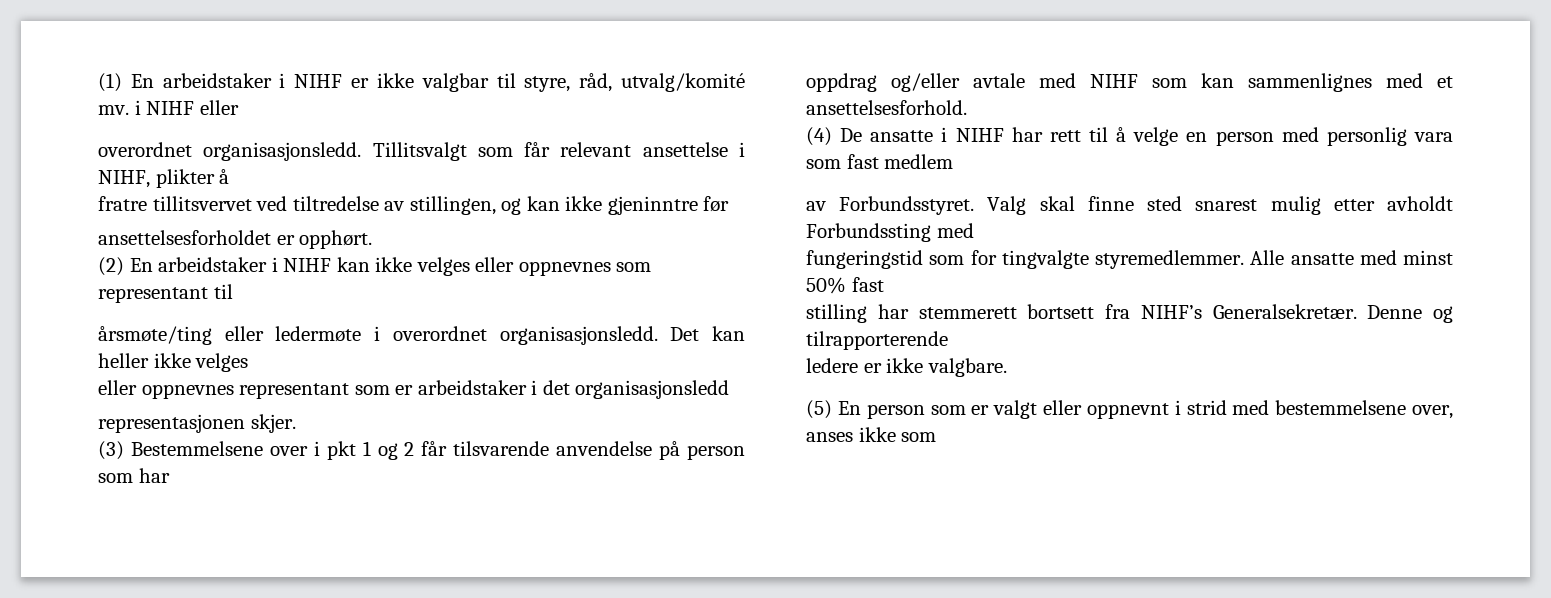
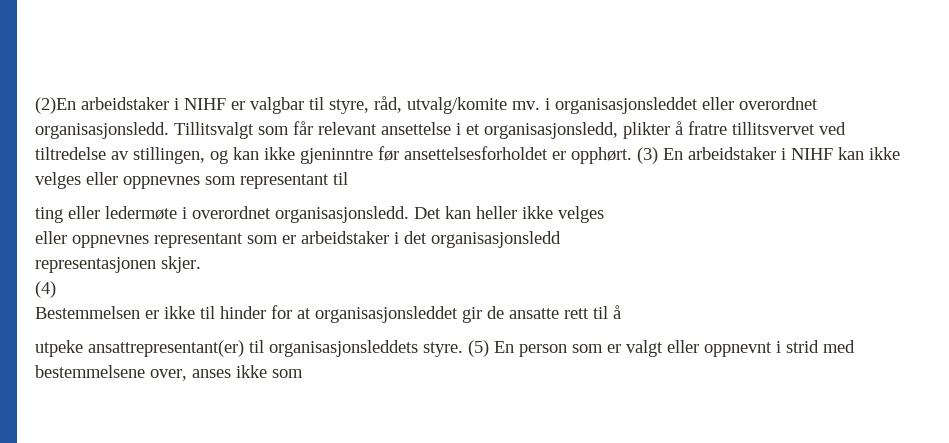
- (1) En arbeidstaker i NIHF er ikke valgbar til styre, råd, utvalg/komité mv. i NIHF eller
- overordnet organisasjonsledd.
+ (2)En arbeidstaker i NIHF er valgbar til styre, råd, utvalg/komite mv. i organisasjonsleddet eller overordnet organisasjonsledd.
- Tillitsvalgt som får relevant ansettelse i NIHF, plikter å
- fratre tillitsvervet ved tiltredelse av stillingen, og kan ikke gjeninntre før
- ansettelsesforholdet er opphørt.
- (2) En arbeidstaker i NIHF kan ikke velges eller oppnevnes som representant til
+ Tillitsvalgt som får relevant ansettelse i et organisasjonsledd, plikter å fratre tillitsvervet ved tiltredelse av stillingen, og kan ikke gjeninntre før ansettelsesforholdet er opphørt. (3) En arbeidstaker i NIHF kan ikke velges eller oppnevnes som representant til
- årsmøte/ting eller ledermøte i overordnet organisasjonsledd.
+ ting eller ledermøte i overordnet organisasjonsledd.
- (3) Bestemmelsene over i pkt 1 og 2 får tilsvarende anvendelse på person som har
- oppdrag og/eller avtale med NIHF som kan sammenlignes med et ansettelsesforhold.
- (4) De ansatte i NIHF har rett til å velge en person med personlig vara som fast medlem
- av Forbundsstyret. Valg skal finne sted snarest mulig etter avholdt Forbundssting med
- fungeringstid som for tingvalgte styremedlemmer. Alle ansatte med minst 50% fast
- stilling har stemmerett bortsett fra NIHF’s Generalsekretær. Denne og tilrapporterende
- ledere er ikke valgbare.
- (5) En person som er valgt eller oppnevnt i strid med bestemmelsene over, anses ikke som
+ (4)
+ Bestemmelsen er ikke til hinder for at organisasjonsleddet gir de ansatte rett til å
+ utpeke ansattrepresentant(er) til organisasjonsleddets styre. (5) En person som er valgt eller oppnevnt i strid med bestemmelsene over, anses ikke som

